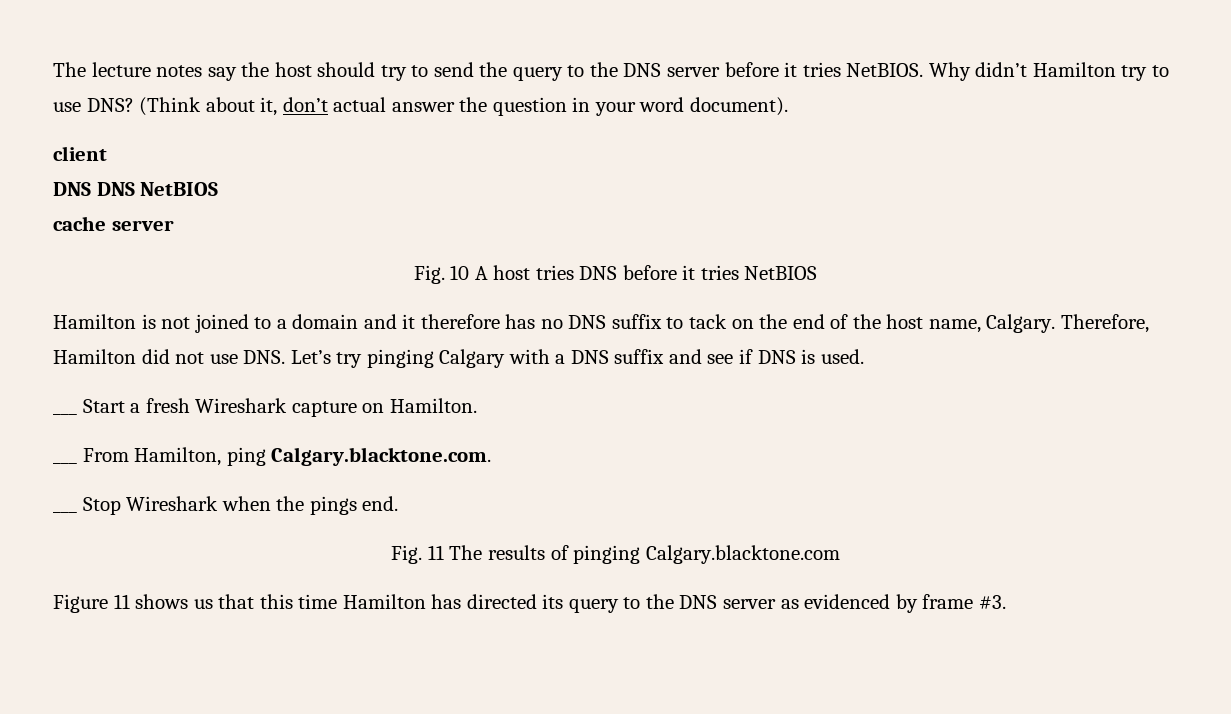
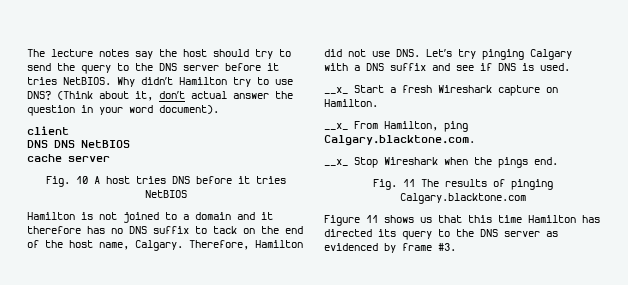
- ___ Start a fresh Wireshark capture on Hamilton.
+ __x_ Start a fresh Wireshark capture on Hamilton.
- ___ From Hamilton, ping Calgary.blacktone.com.
+ __x_ From Hamilton, ping Calgary.blacktone.com.
- ___ Stop Wireshark when the pings end.
+ __x_ Stop Wireshark when the pings end.

